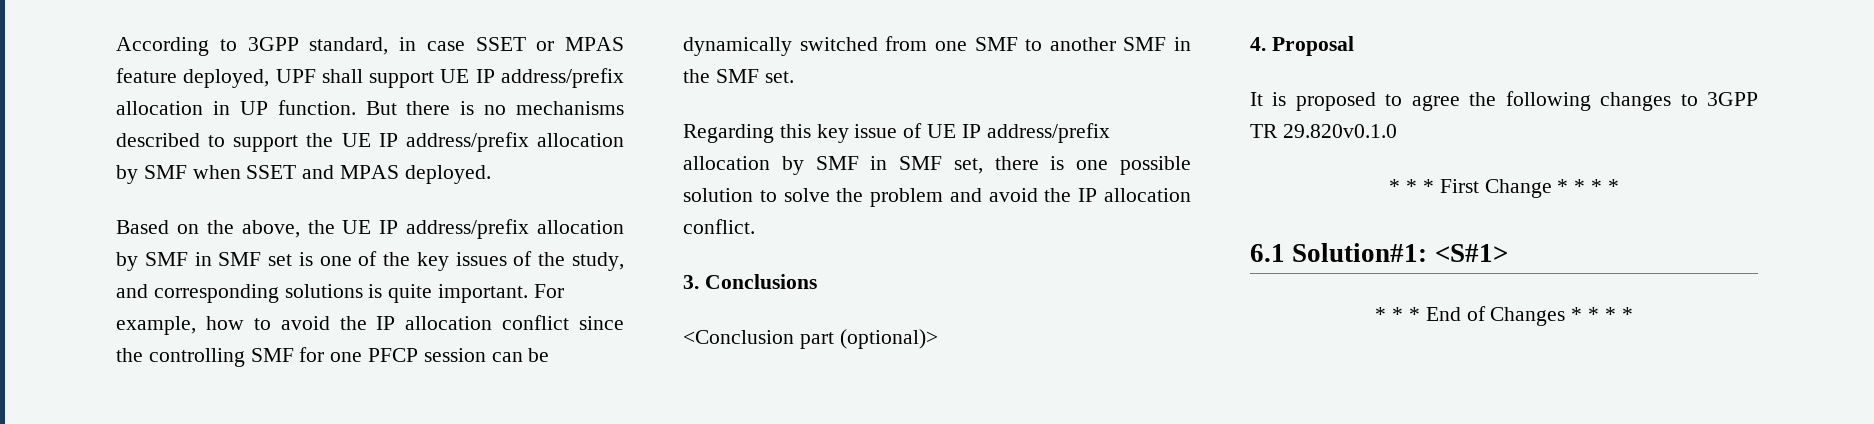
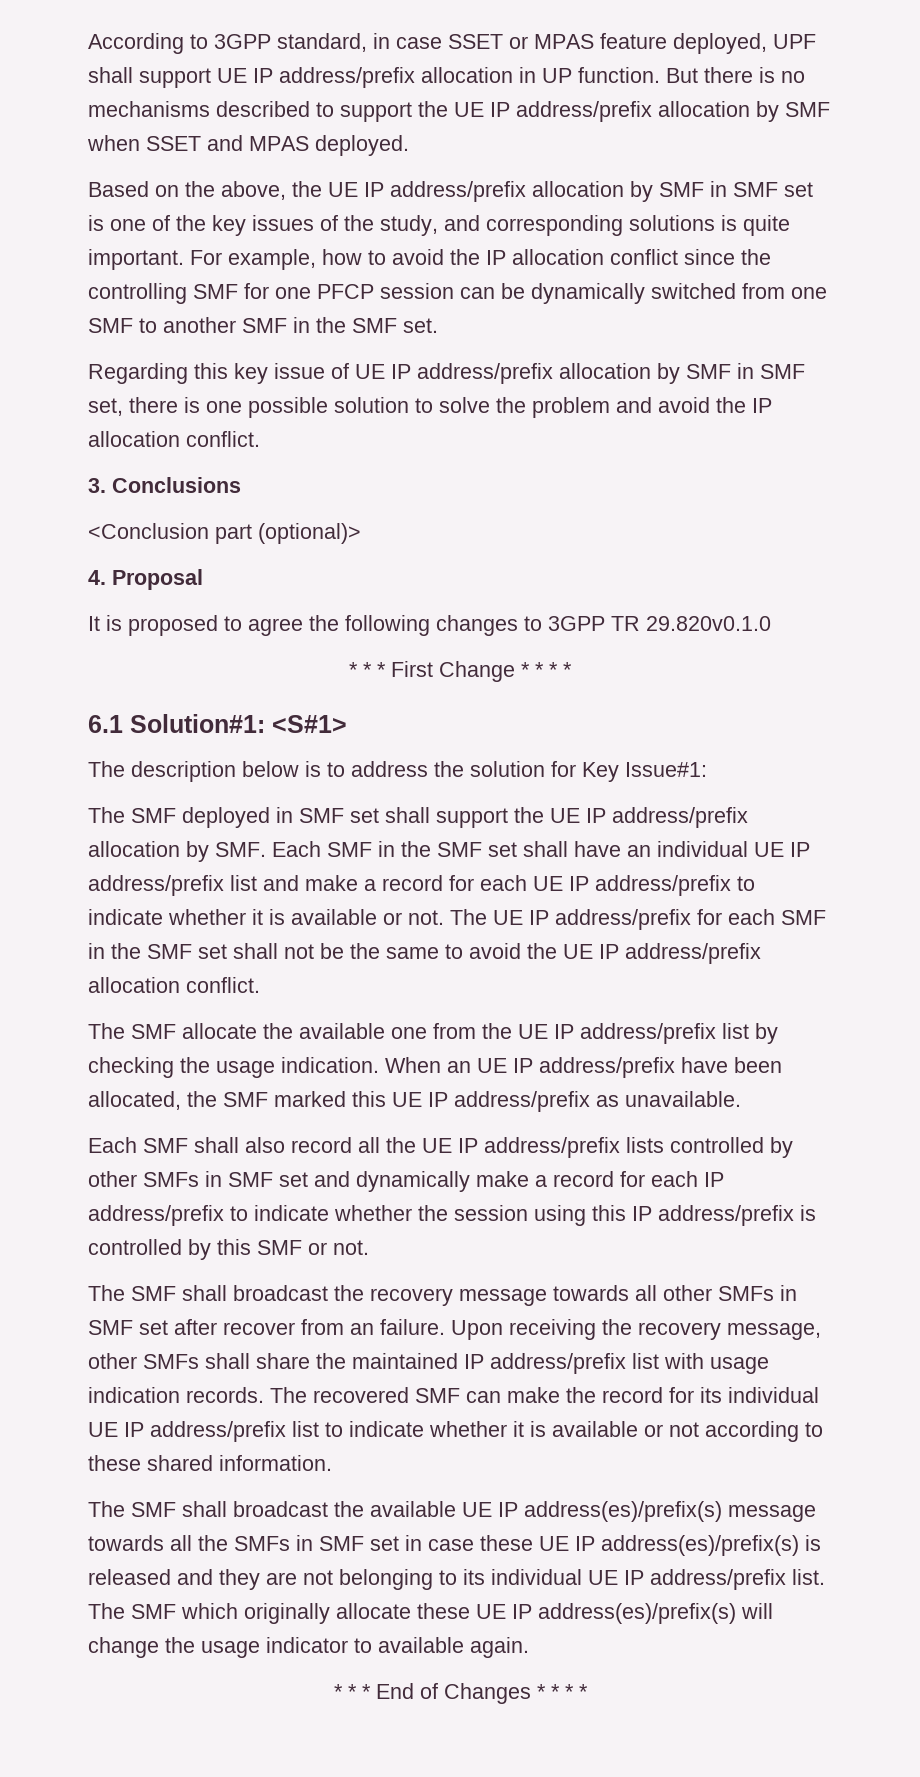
+ The description below is to address the solution for Key Issue#1:
+ The SMF deployed in SMF set shall support the UE IP address/prefix allocation by SMF. Each SMF in the SMF set shall have an individual UE IP address/prefix list and make a record for each UE IP address/prefix to indicate whether it is available or not. The UE IP address/prefix for each SMF in the SMF set shall not be the same to avoid the UE IP address/prefix allocation conflict.
+ The SMF allocate the available one from the UE IP address/prefix list by checking the usage indication. When an UE IP address/prefix have been allocated, the SMF marked this UE IP address/prefix as unavailable.
+ Each SMF shall also record all the UE IP address/prefix lists controlled by other SMFs in SMF set and dynamically make a record for each IP address/prefix to indicate whether the session using this IP address/prefix is controlled by this SMF or not.
+ The SMF shall broadcast the recovery message towards all other SMFs in SMF set after recover from an failure. Upon receiving the recovery message, other SMFs shall share the maintained IP address/prefix list with usage indication records. The recovered SMF can make the record for its individual UE IP address/prefix list to indicate whether it is available or not according to these shared information.
+ The SMF shall broadcast the available UE IP address(es)/prefix(s) message towards all the SMFs in SMF set in case these UE IP address(es)/prefix(s) is released and they are not belonging to its individual UE IP address/prefix list. The SMF which originally allocate these UE IP address(es)/prefix(s) will change the usage indicator to available again.

